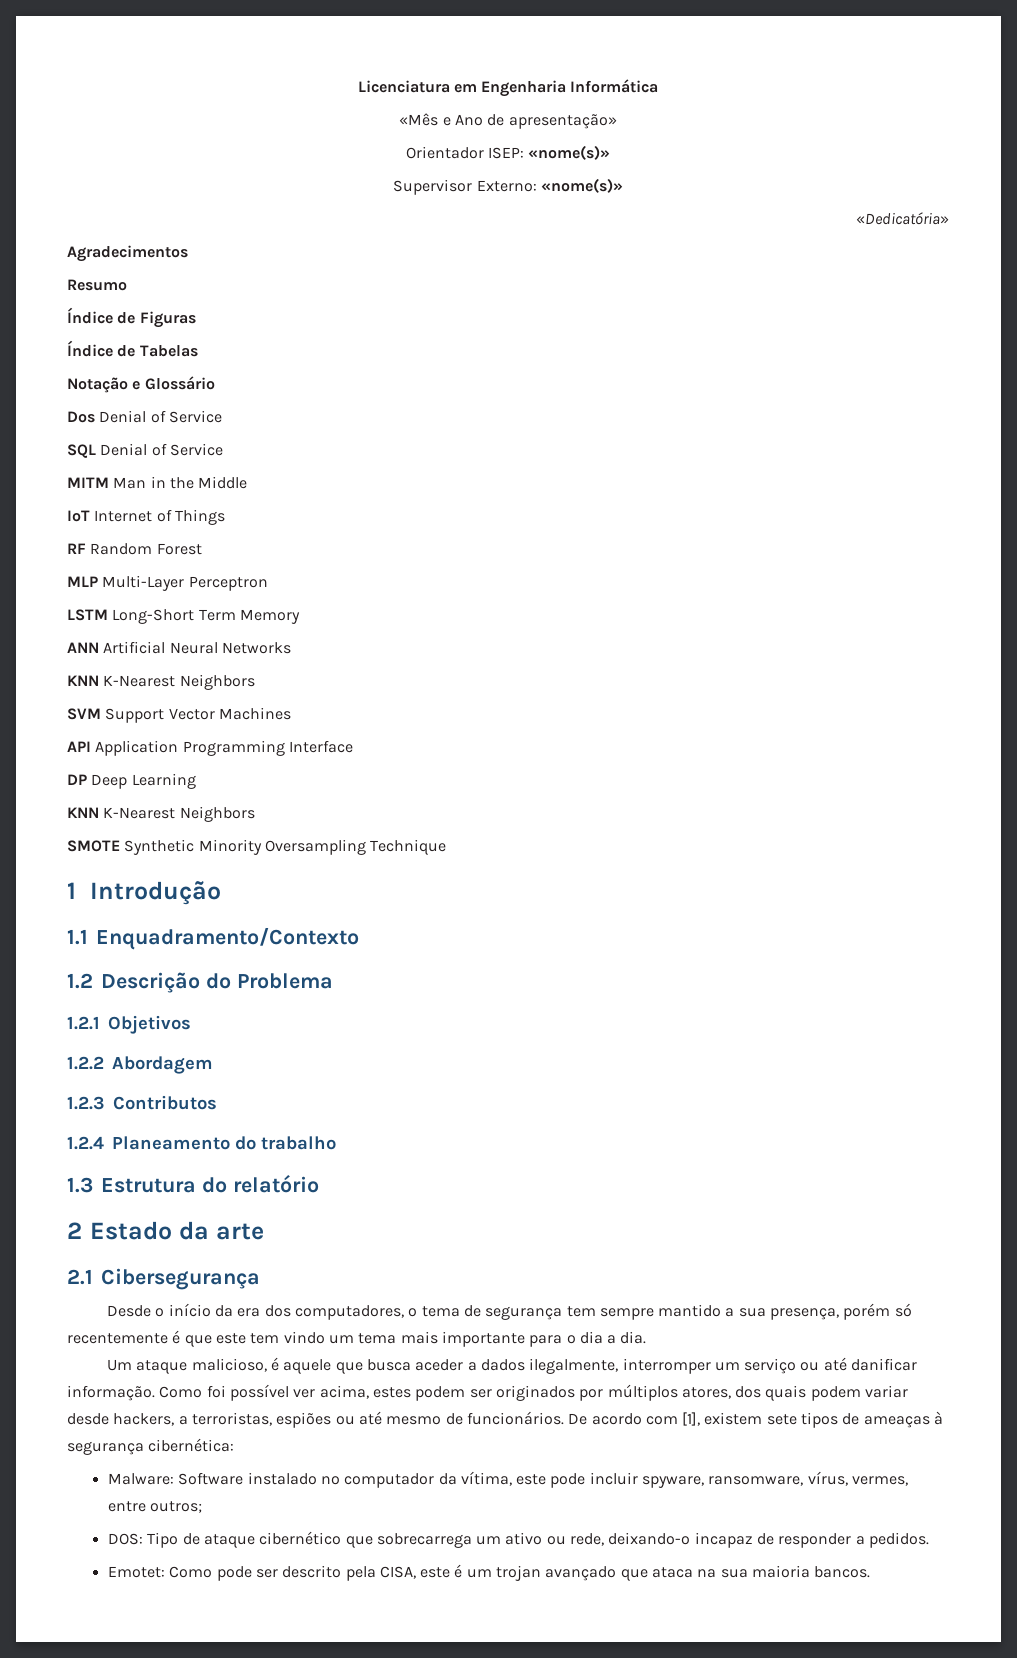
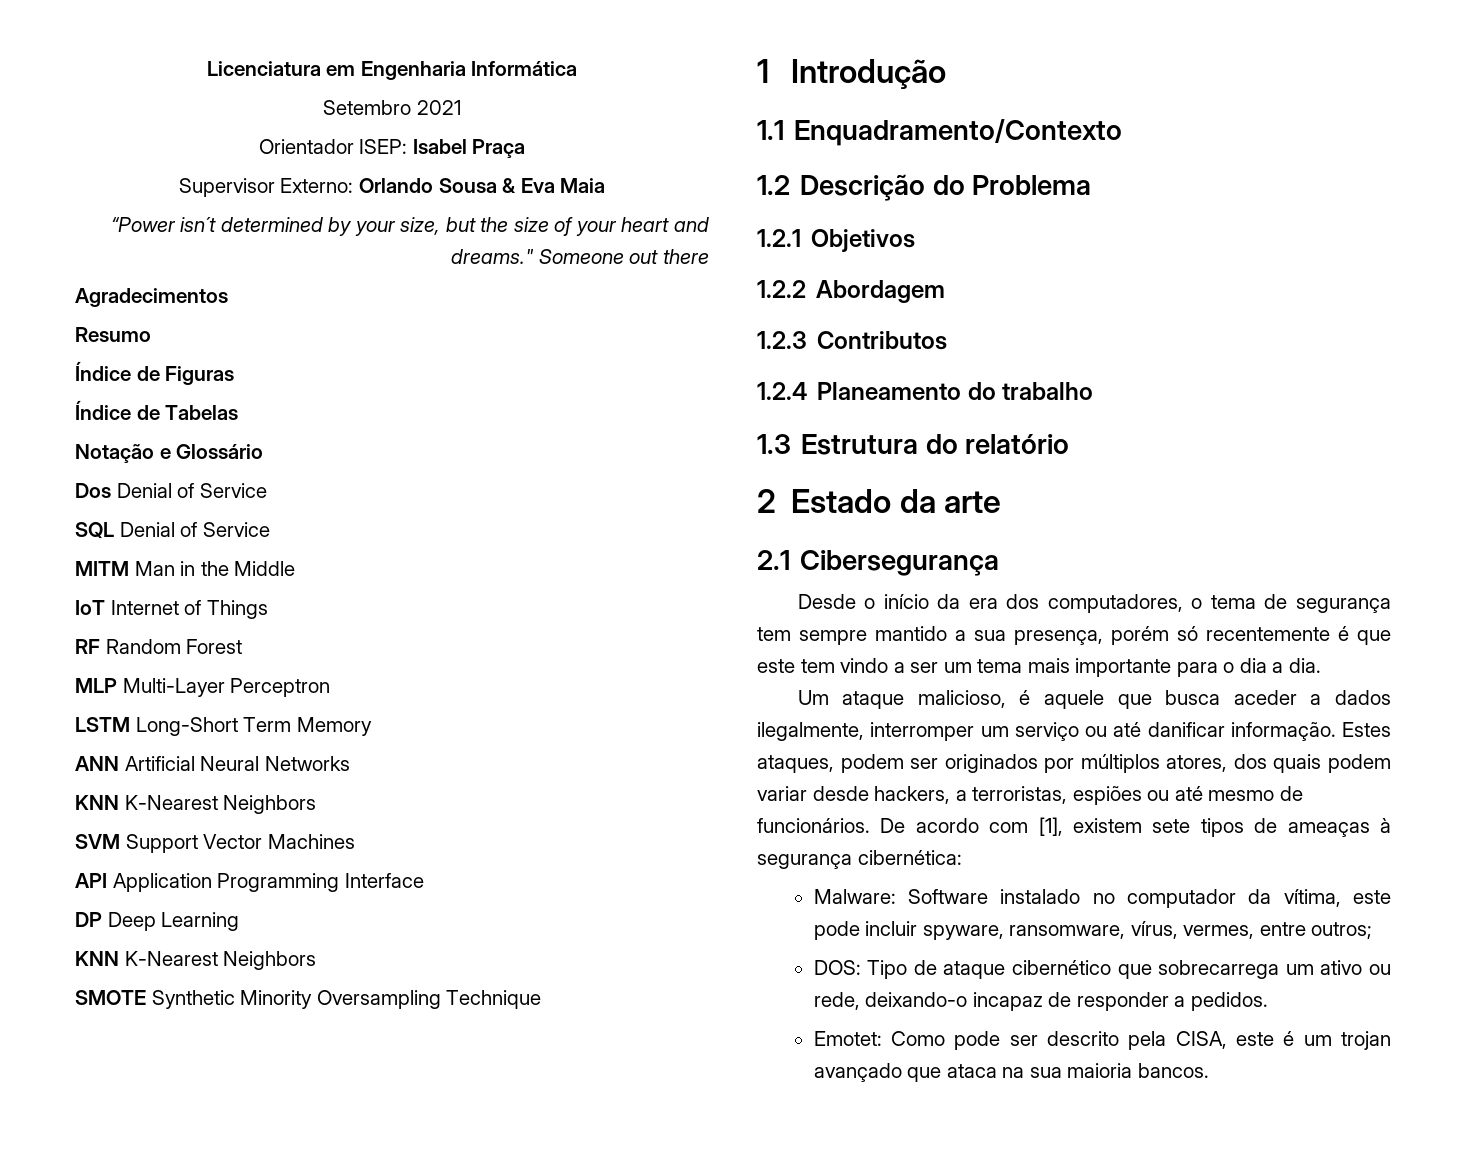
- «Mês e Ano de apresentação»
+ Setembro 2021
- Orientador ISEP: «nome(s)»
+ Orientador ISEP: Isabel Praça
- Supervisor Externo: «nome(s)»
- «Dedicatória»
+ Supervisor Externo: Orlando Sousa & Eva Maia
+ “Power isn´t determined by your size, but the size of your heart and dreams." Someone out there
- Desde o início da era dos computadores, o tema de segurança tem sempre mantido a sua presença, porém só recentemente é que este tem vindo um tema mais importante para o dia a dia.
+ Desde o início da era dos computadores, o tema de segurança tem sempre mantido a sua presença, porém só recentemente é que este tem vindo a ser um tema mais importante para o dia a dia.
- Como foi possível ver acima, estes podem ser originados por múltiplos atores, dos quais podem variar desde hackers, a terroristas, espiões ou até mesmo de funcionários.
+ Estes ataques, podem ser originados por múltiplos atores, dos quais podem variar desde hackers, a terroristas, espiões ou até mesmo de funcionários.

